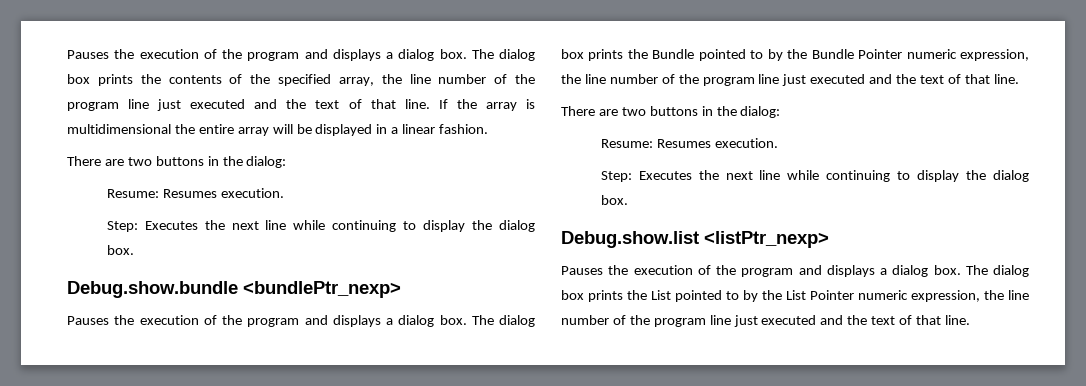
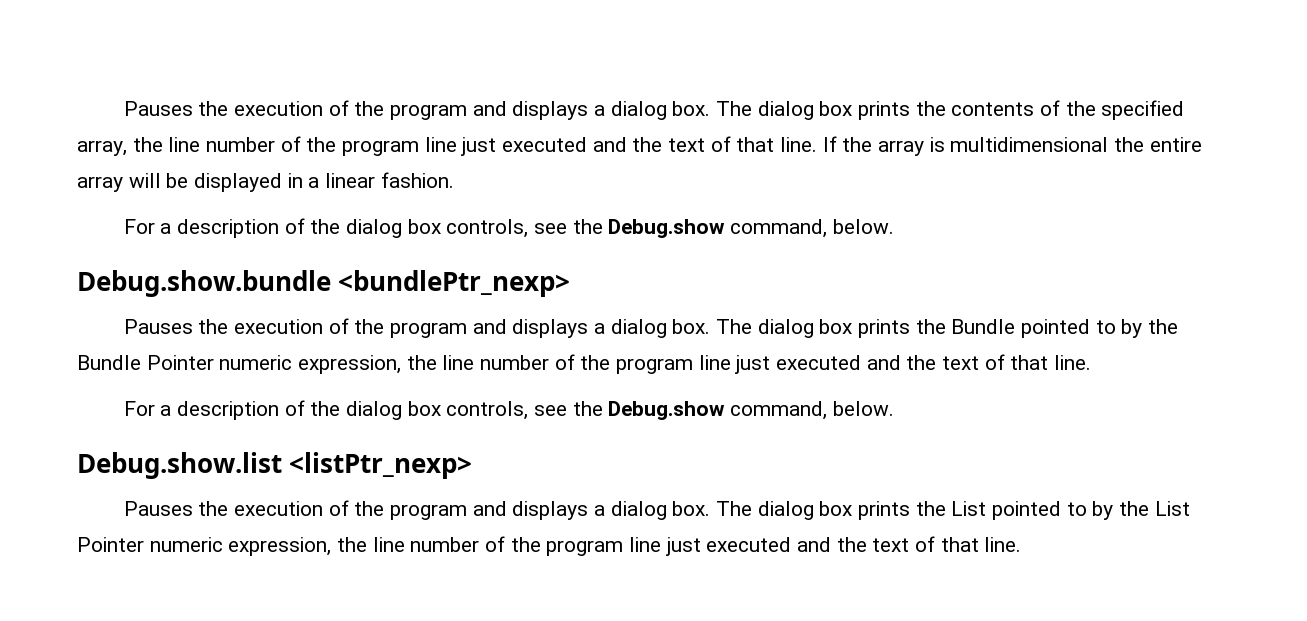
  If the array is multidimensional the entire array will be displayed in a linear fashion.
- There are two buttons in the dialog:
- Resume: Resumes execution.
- Step: Executes the next line while continuing to display the dialog box.
+ For a description of the dialog box controls, see the Debug.show command, below.
  The dialog box prints the Bundle pointed to by the Bundle Pointer numeric expression, the line number of the program line just executed and the text of that line.
- There are two buttons in the dialog:
- Resume: Resumes execution.
- Step: Executes the next line while continuing to display the dialog box.
+ For a description of the dialog box controls, see the Debug.show command, below.

